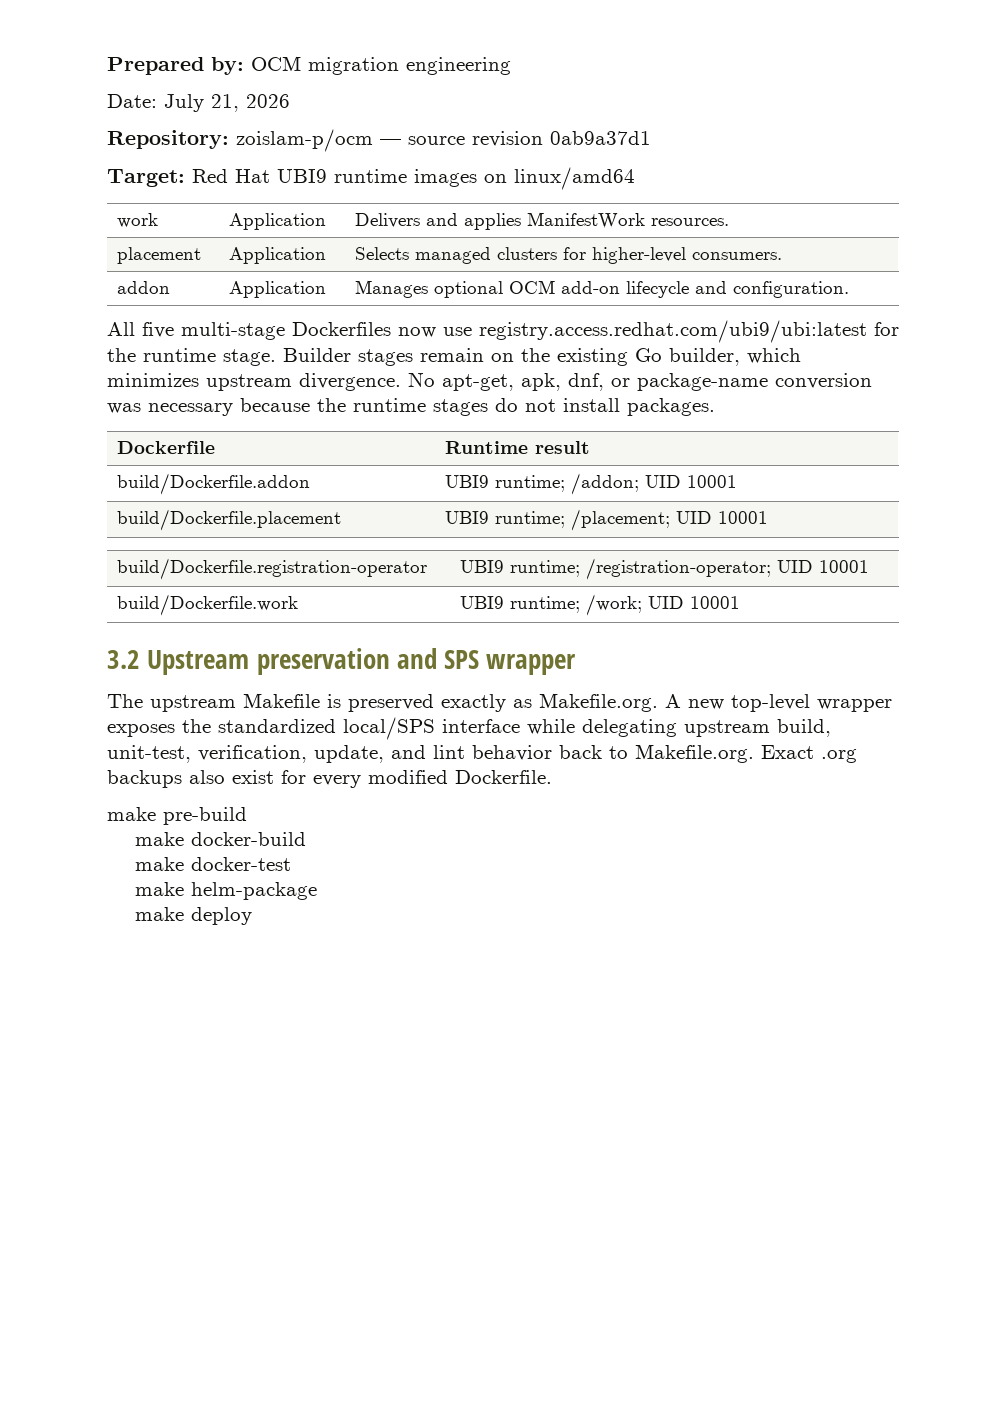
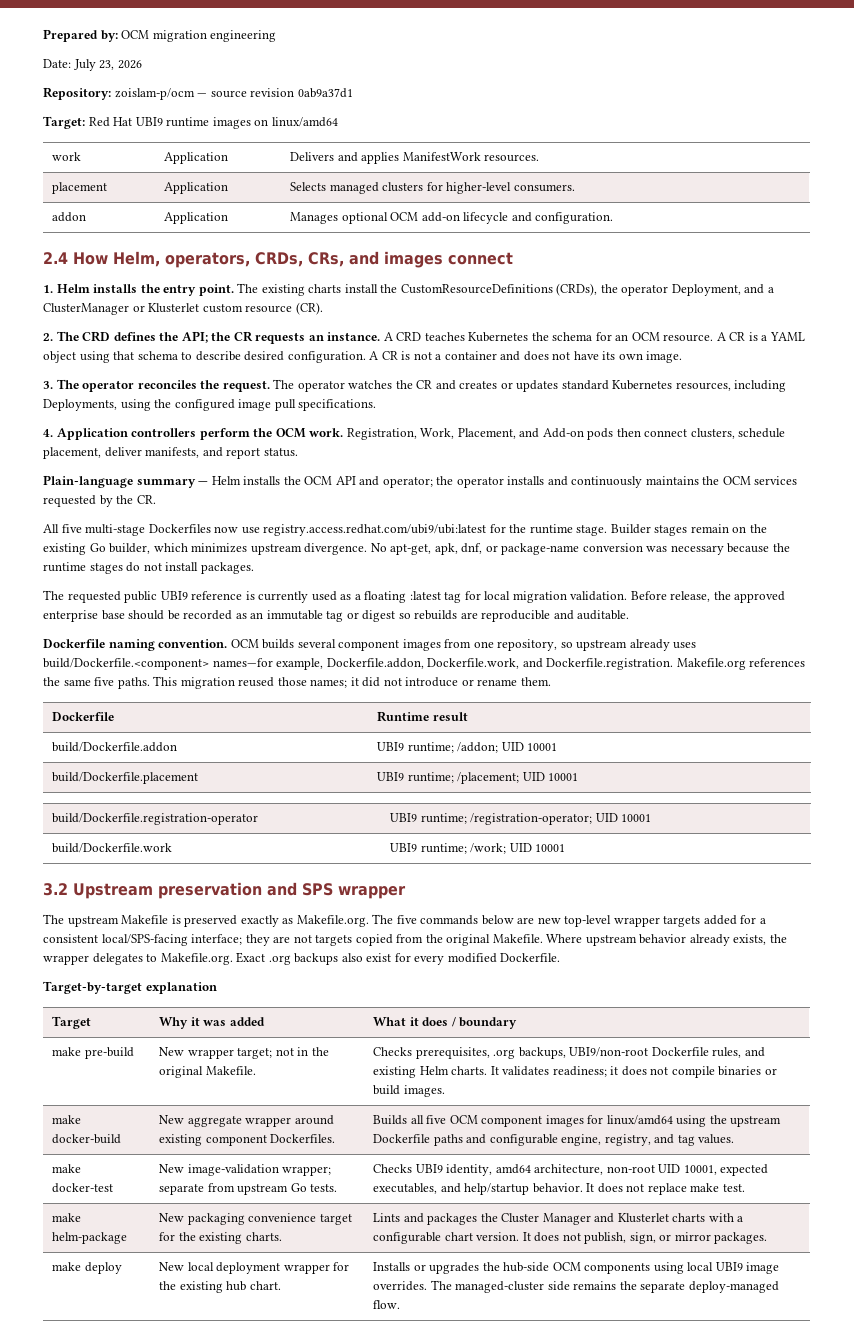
- Date: July 21, 2026
+ Date: July 23, 2026
+ 2.4 How Helm, operators, CRDs, CRs, and images connect
+ 1. Helm installs the entry point. The existing charts install the CustomResourceDefinitions (CRDs), the operator Deployment, and a ClusterManager or Klusterlet custom resource (CR).
+ 2. The CRD defines the API; the CR requests an instance. A CRD teaches Kubernetes the schema for an OCM resource. A CR is a YAML object using that schema to describe desired configuration. A CR is not a container and does not have its own image.
+ 3. The operator reconciles the request. The operator watches the CR and creates or updates standard Kubernetes resources, including Deployments, using the configured image pull specifications.
+ 4. Application controllers perform the OCM work. Registration, Work, Placement, and Add-on pods then connect clusters, schedule placement, deliver manifests, and report status.
+ Plain-language summary — Helm installs the OCM API and operator; the operator installs and continuously maintains the OCM services requested by the CR.
+ The requested public UBI9 reference is currently used as a floating :latest tag for local migration validation. Before release, the approved enterprise base should be recorded as an immutable tag or digest so rebuilds are reproducible and auditable.
+ Dockerfile naming convention. OCM builds several component images from one repository, so upstream already uses build/Dockerfile.<component> names—for example, Dockerfile.addon, Dockerfile.work, and Dockerfile.registration. Makefile.org references the same five paths. This migration reused those names; it did not introduce or rename them.
- The upstream Makefile is preserved exactly as Makefile.org. A new top-level wrapper exposes the standardized local/SPS interface while delegating upstream build, unit-test, verification, update, and lint behavior back to Makefile.org. Exact .org backups also exist for every modified Dockerfile.
+ The upstream Makefile is preserved exactly as Makefile.org. The five commands below are new top-level wrapper targets added for a consistent local/SPS-facing interface; they are not targets copied from the original Makefile. Where upstream behavior already exists, the wrapper delegates to Makefile.org. Exact .org backups also exist for every modified Dockerfile.
- make pre-build
- make docker-build
- make docker-test
- make helm-package
- make deploy
+ Target-by-target explanation
+ Target | Why it was added | What it does / boundary
+ make pre-build | New wrapper target; not in the original Makefile. | Checks prerequisites, .org backups, UBI9/non-root Dockerfile rules, and existing Helm charts. It validates readiness; it does not compile binaries or build images.
+ make docker-build | New aggregate wrapper around existing component Dockerfiles. | Builds all five OCM component images for linux/amd64 using the upstream Dockerfile paths and configurable engine, registry, and tag values.
+ make docker-test | New image-validation wrapper; separate from upstream Go tests. | Checks UBI9 identity, amd64 architecture, non-root UID 10001, expected executables, and help/startup behavior. It does not replace make test.
+ make helm-package | New packaging convenience target for the existing charts. | Lints and packages the Cluster Manager and Klusterlet charts with a configurable chart version. It does not publish, sign, or mirror packages.
+ make deploy | New local deployment wrapper for the existing hub chart. | Installs or upgrades the hub-side OCM components using local UBI9 image overrides. The managed-cluster side remains the separate deploy-managed flow.

